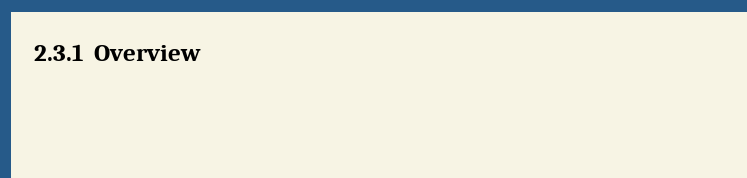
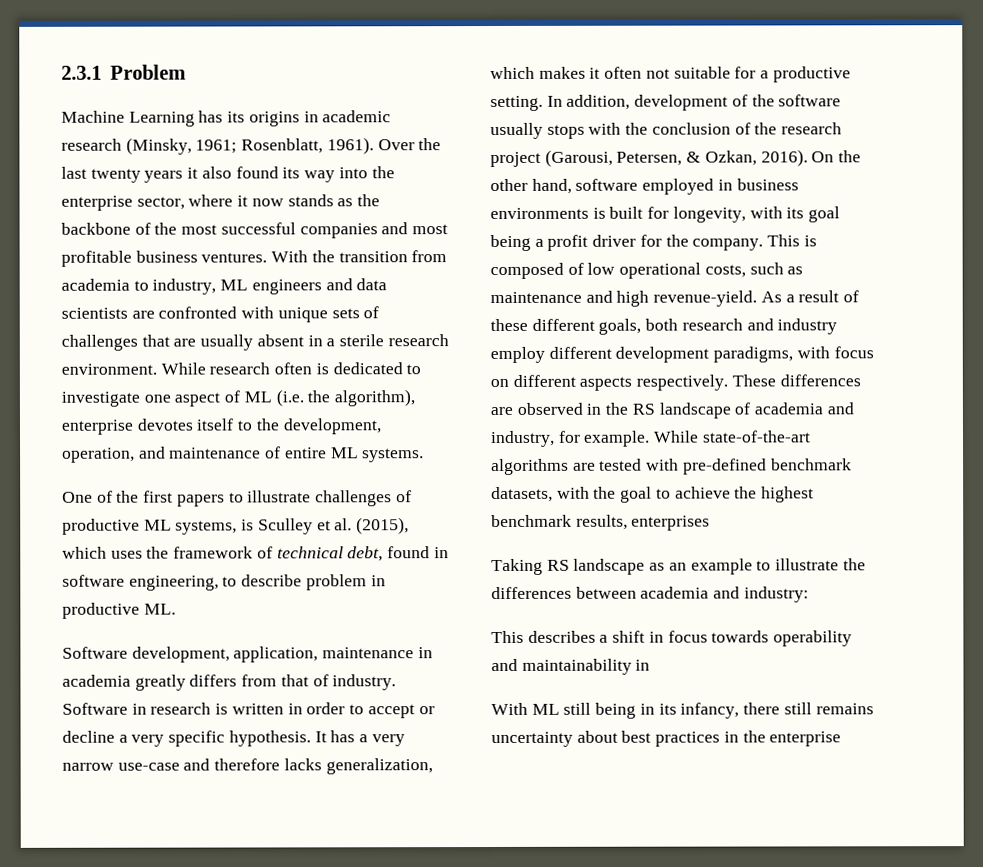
- 2.3.1 Overview
+ 2.3.1 Problem
+ Machine Learning has its origins in academic research (Minsky, 1961; Rosenblatt, 1961). Over the last twenty years it also found its way into the enterprise sector, where it now stands as the backbone of the most successful companies and most profitable business ventures. With the transition from academia to industry, ML engineers and data scientists are confronted with unique sets of challenges that are usually absent in a sterile research environment. While research often is dedicated to investigate one aspect of ML (i.e. the algorithm), enterprise devotes itself to the development, operation, and maintenance of entire ML systems.
+ One of the first papers to illustrate challenges of productive ML systems, is Sculley et al. (2015), which uses the framework of technical debt, found in software engineering, to describe problem in productive ML.
+ Software development, application, maintenance in academia greatly differs from that of industry. Software in research is written in order to accept or decline a very specific hypothesis. It has a very narrow use-case and therefore lacks generalization, which makes it often not suitable for a productive setting. In addition, development of the software usually stops with the conclusion of the research project (Garousi, Petersen, & Ozkan, 2016). On the other hand, software employed in business environments is built for longevity, with its goal being a profit driver for the company. This is composed of low operational costs, such as maintenance and high revenue-yield. As a result of these different goals, both research and industry employ different development paradigms, with focus on different aspects respectively. These differences are observed in the RS landscape of academia and industry, for example. While state-of-the-art algorithms are tested with pre-defined benchmark datasets, with the goal to achieve the highest benchmark results, enterprises
+ Taking RS landscape as an example to illustrate the differences between academia and industry:
+ This describes a shift in focus towards operability and maintainability in
+ With ML still being in its infancy, there still remains uncertainty about best practices in the enterprise

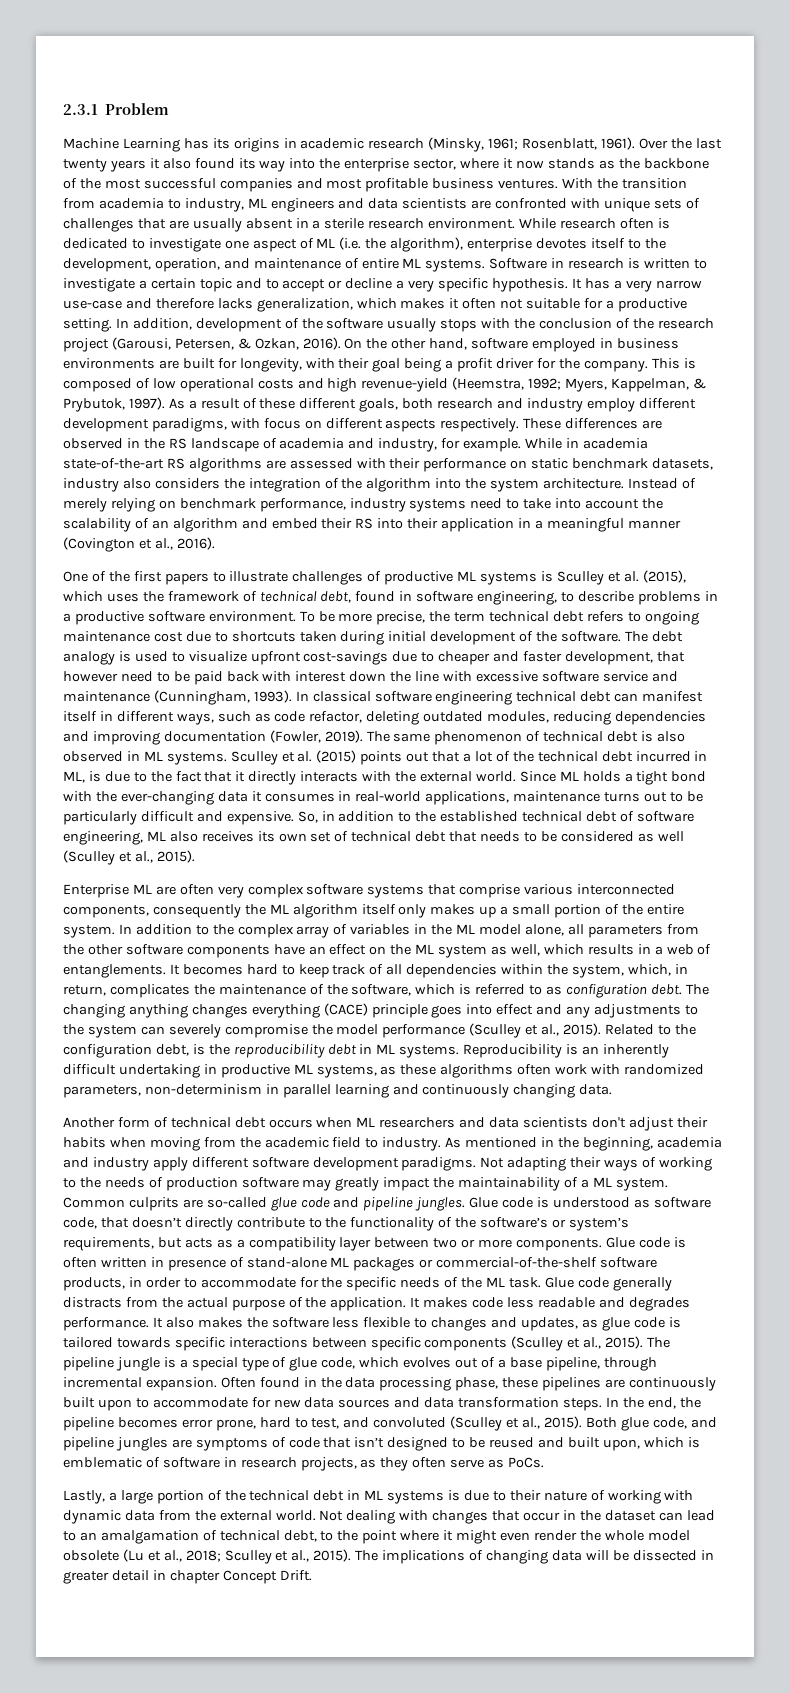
- While research often is dedicated to investigate one aspect of ML (i.e. the algorithm), enterprise devotes itself to the development, operation, and maintenance of entire ML systems.
- One of the first papers to illustrate challenges of productive ML systems, is Sculley et al. (2015), which uses the framework of technical debt, found in software engineering, to describe problem in productive ML.
- Software development, application, maintenance in academia greatly differs from that of industry. Software in research is written in order to accept or decline a very specific hypothesis.
+ While research often is dedicated to investigate one aspect of ML (i.e. the algorithm), enterprise devotes itself to the development, operation, and maintenance of entire ML systems. Software in research is written to investigate a certain topic and to accept or decline a very specific hypothesis.
- On the other hand, software employed in business environments is built for longevity, with its goal being a profit driver for the company.
+ On the other hand, software employed in business environments are built for longevity, with their goal being a profit driver for the company.
- This is composed of low operational costs, such as maintenance and high revenue-yield.
+ This is composed of low operational costs and high revenue-yield (Heemstra, 1992; Myers, Kappelman, & Prybutok, 1997).
- While state-of-the-art algorithms are tested with pre-defined benchmark datasets, with the goal to achieve the highest benchmark results, enterprises
- Taking RS landscape as an example to illustrate the differences between academia and industry:
- This describes a shift in focus towards operability and maintainability in
- With ML still being in its infancy, there still remains uncertainty about best practices in the enterprise
+ While in academia state-of-the-art RS algorithms are assessed with their performance on static benchmark datasets, industry also considers the integration of the algorithm into the system architecture. Instead of merely relying on benchmark performance, industry systems need to take into account the scalability of an algorithm and embed their RS into their application in a meaningful manner (Covington et al., 2016).
+ One of the first papers to illustrate challenges of productive ML systems is Sculley et al. (2015), which uses the framework of technical debt, found in software engineering, to describe problems in a productive software environment. To be more precise, the term technical debt refers to ongoing maintenance cost due to shortcuts taken during initial development of the software. The debt analogy is used to visualize upfront cost-savings due to cheaper and faster development, that however need to be paid back with interest down the line with excessive software service and maintenance (Cunningham, 1993). In classical software engineering technical debt can manifest itself in different ways, such as code refactor, deleting outdated modules, reducing dependencies and improving documentation (Fowler, 2019). The same phenomenon of technical debt is also observed in ML systems. Sculley et al. (2015) points out that a lot of the technical debt incurred in ML, is due to the fact that it directly interacts with the external world. Since ML holds a tight bond with the ever-changing data it consumes in real-world applications, maintenance turns out to be particularly difficult and expensive. So, in addition to the established technical debt of software engineering, ML also receives its own set of technical debt that needs to be considered as well (Sculley et al., 2015).
+ Enterprise ML are often very complex software systems that comprise various interconnected components, consequently the ML algorithm itself only makes up a small portion of the entire system. In addition to the complex array of variables in the ML model alone, all parameters from the other software components have an effect on the ML system as well, which results in a web of entanglements. It becomes hard to keep track of all dependencies within the system, which, in return, complicates the maintenance of the software, which is referred to as configuration debt. The changing anything changes everything (CACE) principle goes into effect and any adjustments to the system can severely compromise the model performance (Sculley et al., 2015). Related to the configuration debt, is the reproducibility debt in ML systems. Reproducibility is an inherently difficult undertaking in productive ML systems, as these algorithms often work with randomized parameters, non-determinism in parallel learning and continuously changing data.
+ Another form of technical debt occurs when ML researchers and data scientists don't adjust their habits when moving from the academic field to industry. As mentioned in the beginning, academia and industry apply different software development paradigms. Not adapting their ways of working to the needs of production software may greatly impact the maintainability of a ML system. Common culprits are so-called glue code and pipeline jungles. Glue code is understood as software code, that doesn’t directly contribute to the functionality of the software’s or system’s requirements, but acts as a compatibility layer between two or more components. Glue code is often written in presence of stand-alone ML packages or commercial-of-the-shelf software products, in order to accommodate for the specific needs of the ML task. Glue code generally distracts from the actual purpose of the application. It makes code less readable and degrades performance. It also makes the software less flexible to changes and updates, as glue code is tailored towards specific interactions between specific components (Sculley et al., 2015). The pipeline jungle is a special type of glue code, which evolves out of a base pipeline, through incremental expansion. Often found in the data processing phase, these pipelines are continuously built upon to accommodate for new data sources and data transformation steps. In the end, the pipeline becomes error prone, hard to test, and convoluted (Sculley et al., 2015). Both glue code, and pipeline jungles are symptoms of code that isn’t designed to be reused and built upon, which is emblematic of software in research projects, as they often serve as PoCs.
+ Lastly, a large portion of the technical debt in ML systems is due to their nature of working with dynamic data from the external world. Not dealing with changes that occur in the dataset can lead to an amalgamation of technical debt, to the point where it might even render the whole model obsolete (Lu et al., 2018; Sculley et al., 2015). The implications of changing data will be dissected in greater detail in chapter Concept Drift.

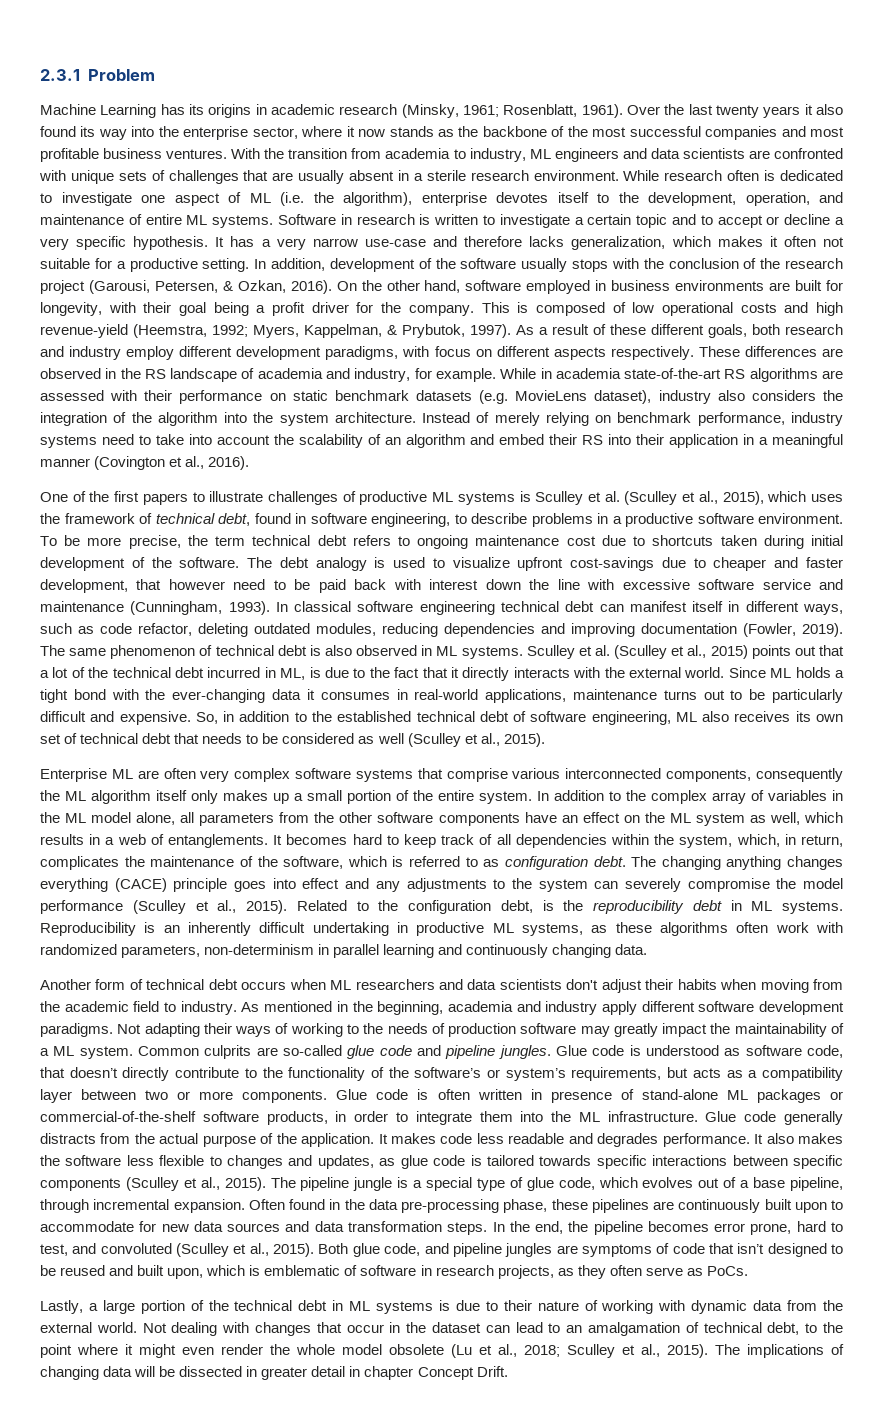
- While in academia state-of-the-art RS algorithms are assessed with their performance on static benchmark datasets, industry also considers the integration of the algorithm into the system architecture.
+ While in academia state-of-the-art RS algorithms are assessed with their performance on static benchmark datasets (e.g. MovieLens dataset), industry also considers the integration of the algorithm into the system architecture.
- One of the first papers to illustrate challenges of productive ML systems is Sculley et al. (2015), which uses the framework of technical debt, found in software engineering, to describe problems in a productive software environment.
+ One of the first papers to illustrate challenges of productive ML systems is Sculley et al. (Sculley et al., 2015), which uses the framework of technical debt, found in software engineering, to describe problems in a productive software environment.
- Sculley et al. (2015) points out that a lot of the technical debt incurred in ML, is due to the fact that it directly interacts with the external world.
+ Sculley et al. (Sculley et al., 2015) points out that a lot of the technical debt incurred in ML, is due to the fact that it directly interacts with the external world.
- Glue code is often written in presence of stand-alone ML packages or commercial-of-the-shelf software products, in order to accommodate for the specific needs of the ML task.
+ Glue code is often written in presence of stand-alone ML packages or commercial-of-the-shelf software products, in order to integrate them into the ML infrastructure.
- Often found in the data processing phase, these pipelines are continuously built upon to accommodate for new data sources and data transformation steps.
+ Often found in the data pre-processing phase, these pipelines are continuously built upon to accommodate for new data sources and data transformation steps.

